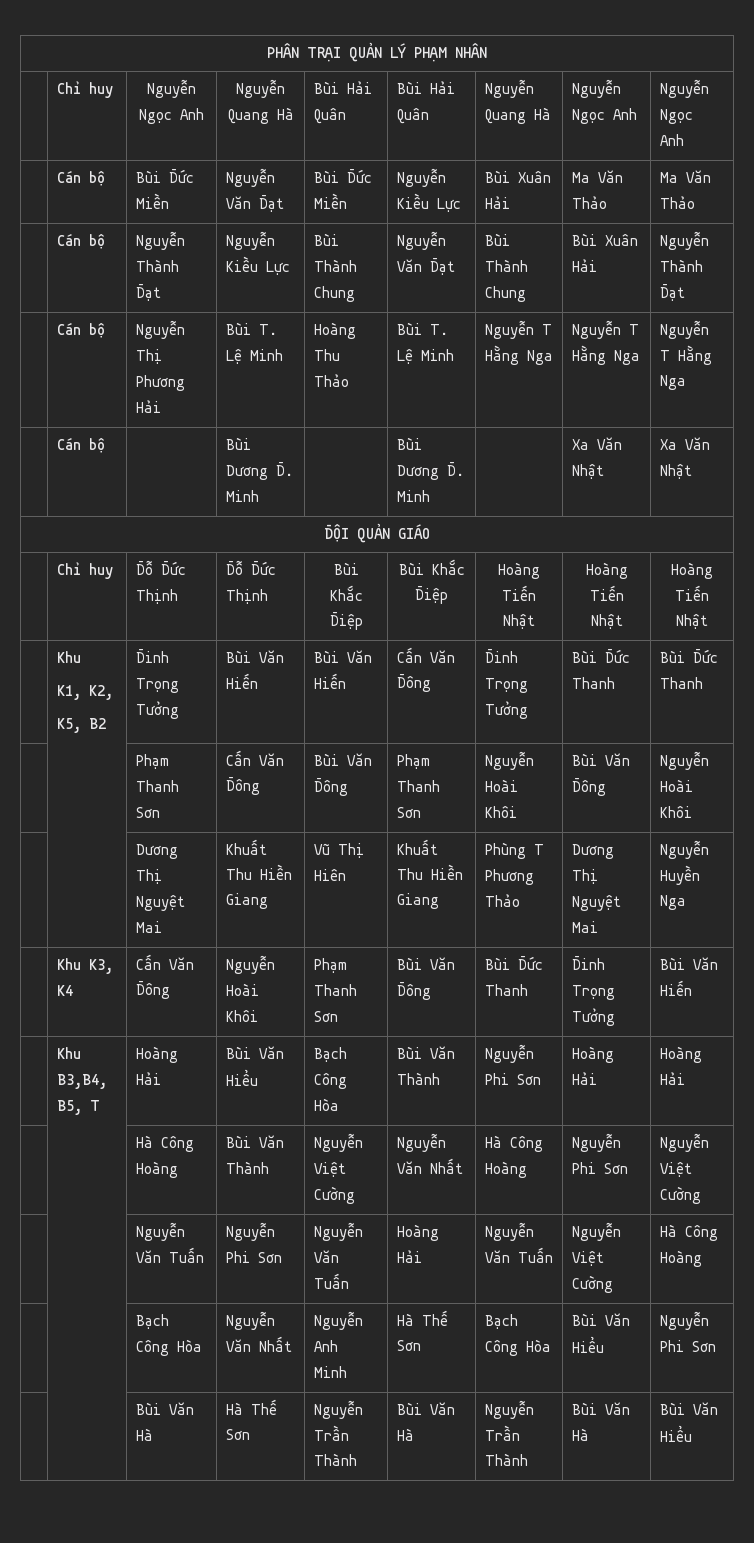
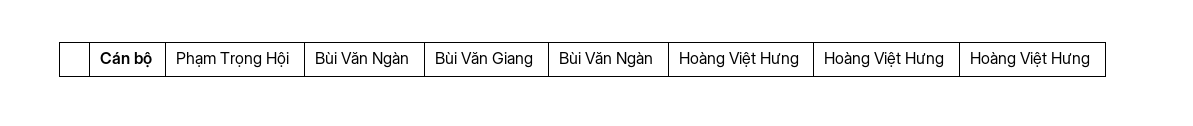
- PHÂN TRẠI QUẢN LÝ PHẠM NHÂN
- | Chỉ huy | Nguyễn Ngọc Anh | Nguyễn Quang Hà | Bùi Hải Quân | Bùi Hải Quân | Nguyễn Quang Hà | Nguyễn Ngọc Anh | Nguyễn Ngọc Anh
- | Cán bộ | Bùi Đức Miền | Nguyễn Văn Đạt | Bùi Đức Miền | Nguyễn Kiều Lực | Bùi Xuân Hải | Ma Văn Thảo | Ma Văn Thảo
- | Cán bộ | Nguyễn Thành Đạt | Nguyễn Kiều Lực | Bùi Thành Chung | Nguyễn Văn Đạt | Bùi Thành Chung | Bùi Xuân Hải | Nguyễn Thành Đạt
- | Cán bộ | Nguyễn Thị Phương Hải | Bùi T. Lệ Minh | Hoàng Thu Thảo | Bùi T. Lệ Minh | Nguyễn T Hằng Nga | Nguyễn T Hằng Nga | Nguyễn T Hằng Nga
- | Cán bộ | | Bùi Dương Đ. Minh | | Bùi Dương Đ. Minh | | Xa Văn Nhật | Xa Văn Nhật
- ĐỘI QUẢN GIÁO
- | Chỉ huy | Đỗ Đức Thịnh | Đỗ Đức Thịnh | Bùi Khắc Điệp | Bùi Khắc Điệp | Hoàng Tiến Nhật | Hoàng Tiến Nhật | Hoàng Tiến Nhật
- | Khu
- K1, K2,
- K5, B2 | Đinh Trọng Tưởng | Bùi Văn Hiến | Bùi Văn Hiến | Cấn Văn Đông | Đinh Trọng Tưởng | Bùi Đức Thanh | Bùi Đức Thanh
- | | Phạm Thanh Sơn | Cấn Văn Đông | Bùi Văn Đông | Phạm Thanh Sơn | Nguyễn Hoài Khôi | Bùi Văn Đông | Nguyễn Hoài Khôi
- | | Dương Thị Nguyệt Mai | Khuất Thu Hiền Giang | Vũ Thị Hiên | Khuất Thu Hiền Giang | Phùng T Phương Thảo | Dương Thị Nguyệt Mai | Nguyễn Huyền Nga
- | Khu K3, K4 | Cấn Văn Đông | Nguyễn Hoài Khôi | Phạm Thanh Sơn | Bùi Văn Đông | Bùi Đức Thanh | Đinh Trọng Tưởng | Bùi Văn Hiến
- | Khu B3,B4, B5, T | Hoàng Hải | Bùi Văn Hiểu | Bạch Công Hòa | Bùi Văn Thành | Nguyễn Phi Sơn | Hoàng Hải | Hoàng Hải
- | | Hà Công Hoàng | Bùi Văn Thành | Nguyễn Việt Cường | Nguyễn Văn Nhất | Hà Công Hoàng | Nguyễn Phi Sơn | Nguyễn Việt Cường
- | | Nguyễn Văn Tuấn | Nguyễn Phi Sơn | Nguyễn Văn Tuấn | Hoàng Hải | Nguyễn Văn Tuấn | Nguyễn Việt Cường | Hà Công Hoàng
- | | Bạch Công Hòa | Nguyễn Văn Nhất | Nguyễn Anh Minh | Hà Thế Sơn | Bạch Công Hòa | Bùi Văn Hiểu | Nguyễn Phi Sơn
- | | Bùi Văn Hà | Hà Thế Sơn | Nguyễn Trần Thành | Bùi Văn Hà | Nguyễn Trần Thành | Bùi Văn Hà | Bùi Văn Hiểu
+ | Cán bộ | Phạm Trọng Hội | Bùi Văn Ngàn | Bùi Văn Giang | Bùi Văn Ngàn | Hoàng Việt Hưng | Hoàng Việt Hưng | Hoàng Việt Hưng

